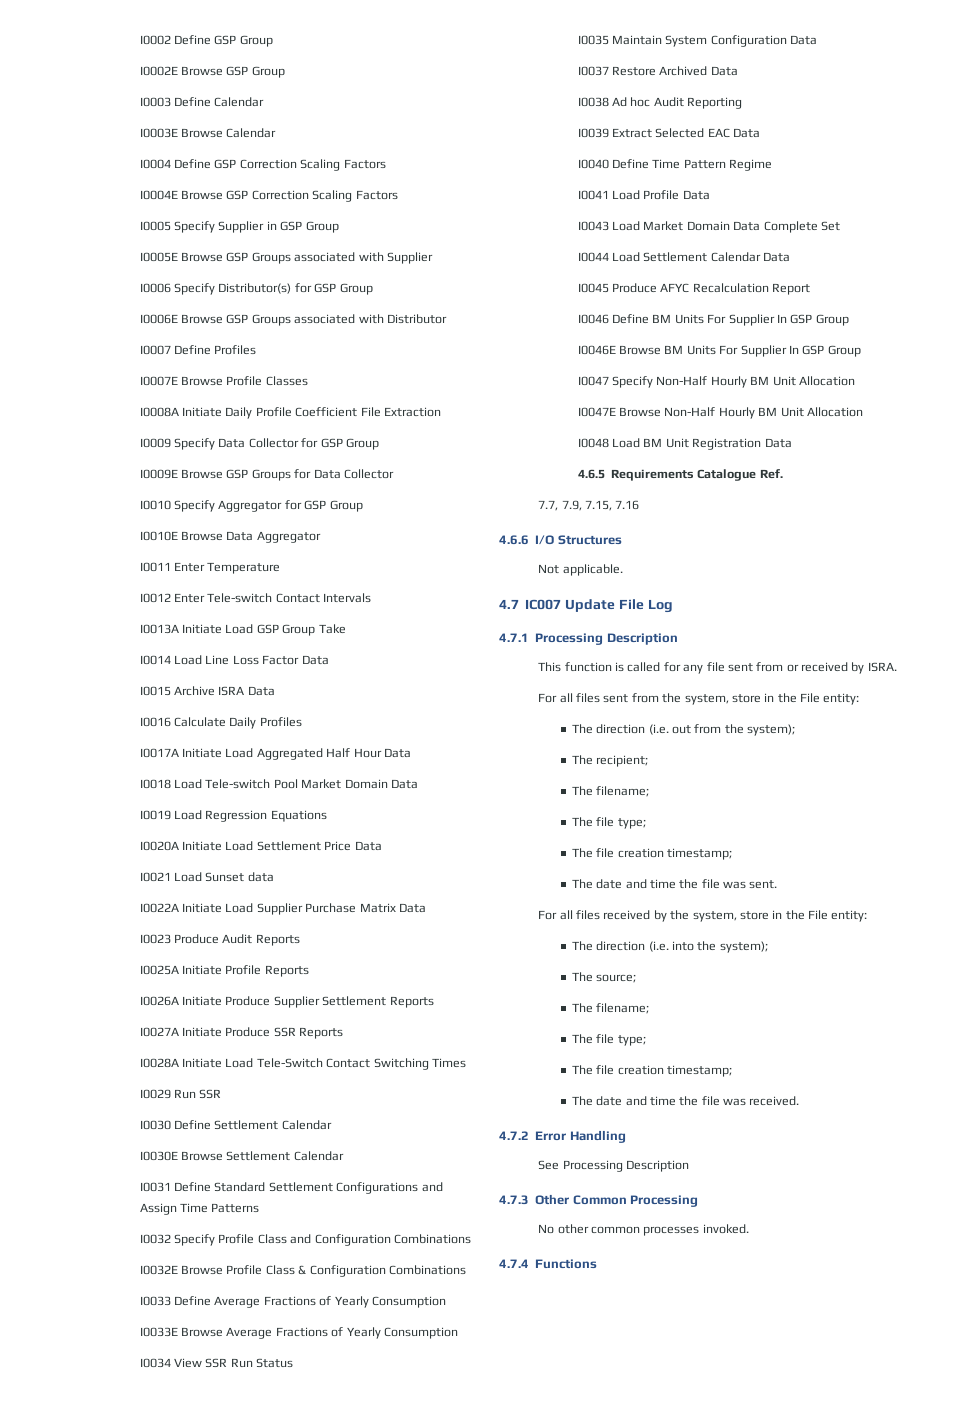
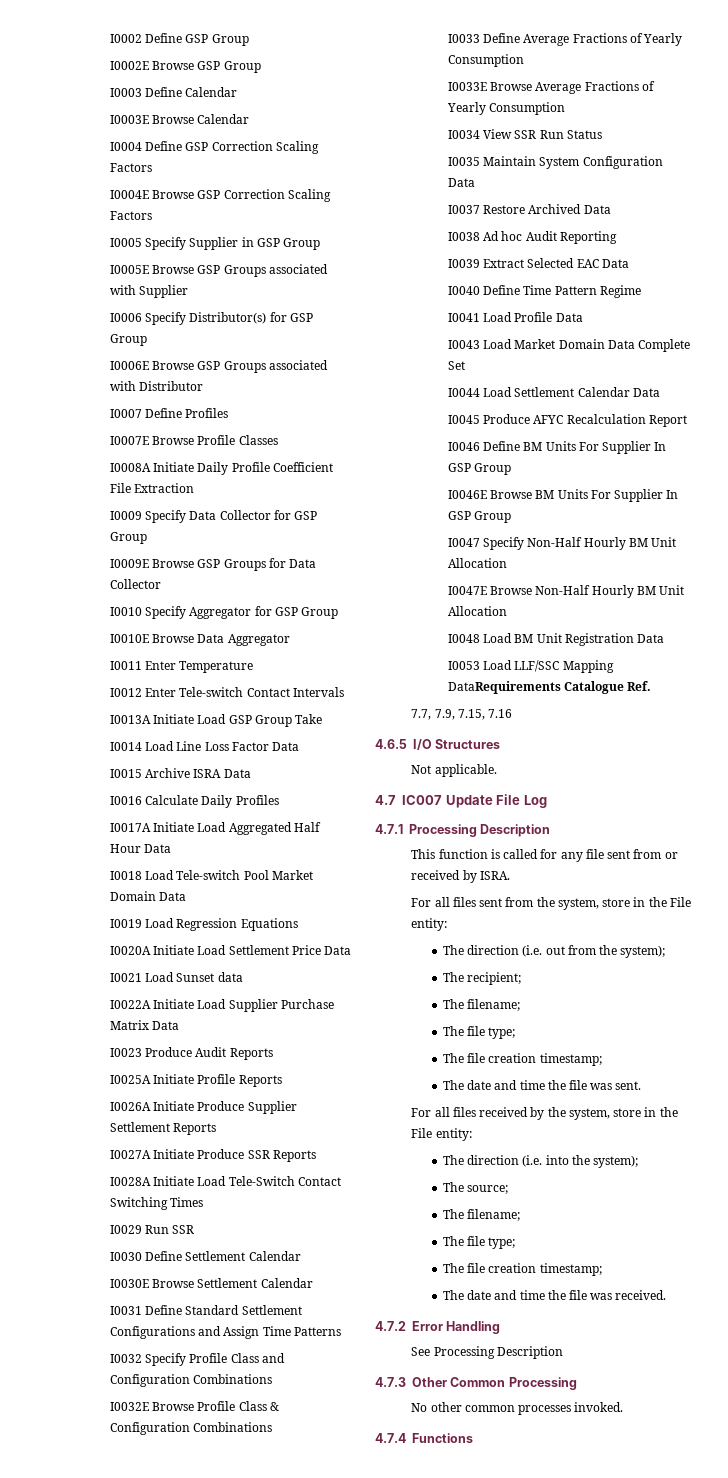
- 4.6.5 Requirements Catalogue Ref.
+ I0053 Load LLF/SSC Mapping DataRequirements Catalogue Ref.
- 4.6.6 I/O Structures
+ 4.6.5 I/O Structures

